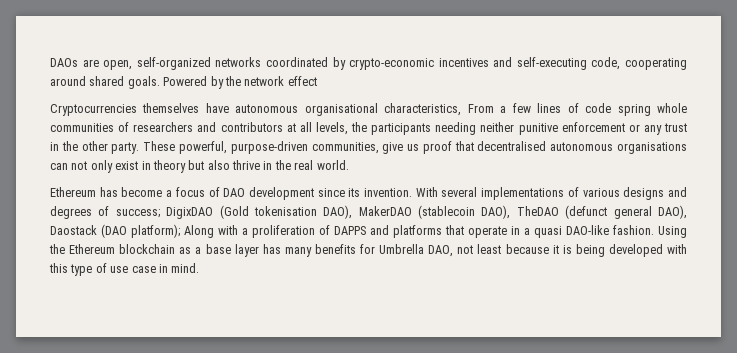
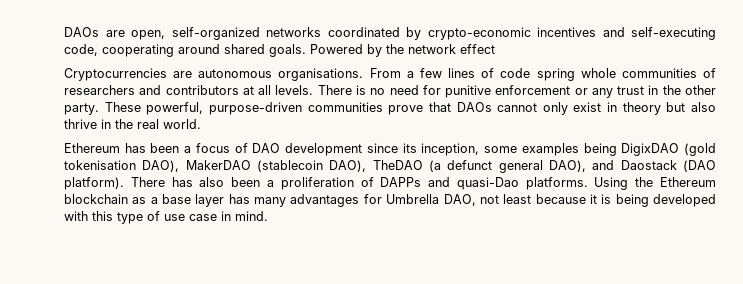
- Cryptocurrencies themselves have autonomous organisational characteristics, From a few lines of code spring whole communities of researchers and contributors at all levels, the participants needing neither punitive enforcement or any trust in the other party.
+ Cryptocurrencies are autonomous organisations. From a few lines of code spring whole communities of researchers and contributors at all levels. There is no need for punitive enforcement or any trust in the other party.
- These powerful, purpose-driven communities, give us proof that decentralised autonomous organisations can not only exist in theory but also thrive in the real world.
+ These powerful, purpose-driven communities prove that DAOs cannot only exist in theory but also thrive in the real world.
- Ethereum has become a focus of DAO development since its invention. With several implementations of various designs and degrees of success; DigixDAO (Gold tokenisation DAO), MakerDAO (stablecoin DAO), TheDAO (defunct general DAO), Daostack (DAO platform); Along with a proliferation of DAPPS and platforms that operate in a quasi DAO-like fashion.
+ Ethereum has been a focus of DAO development since its inception, some examples being DigixDAO (gold tokenisation DAO), MakerDAO (stablecoin DAO), TheDAO (a defunct general DAO), and Daostack (DAO platform). There has also been a proliferation of DAPPs and quasi-Dao platforms.
- Using the Ethereum blockchain as a base layer has many benefits for Umbrella DAO, not least because it is being developed with this type of use case in mind.
+ Using the Ethereum blockchain as a base layer has many advantages for Umbrella DAO, not least because it is being developed with this type of use case in mind.

